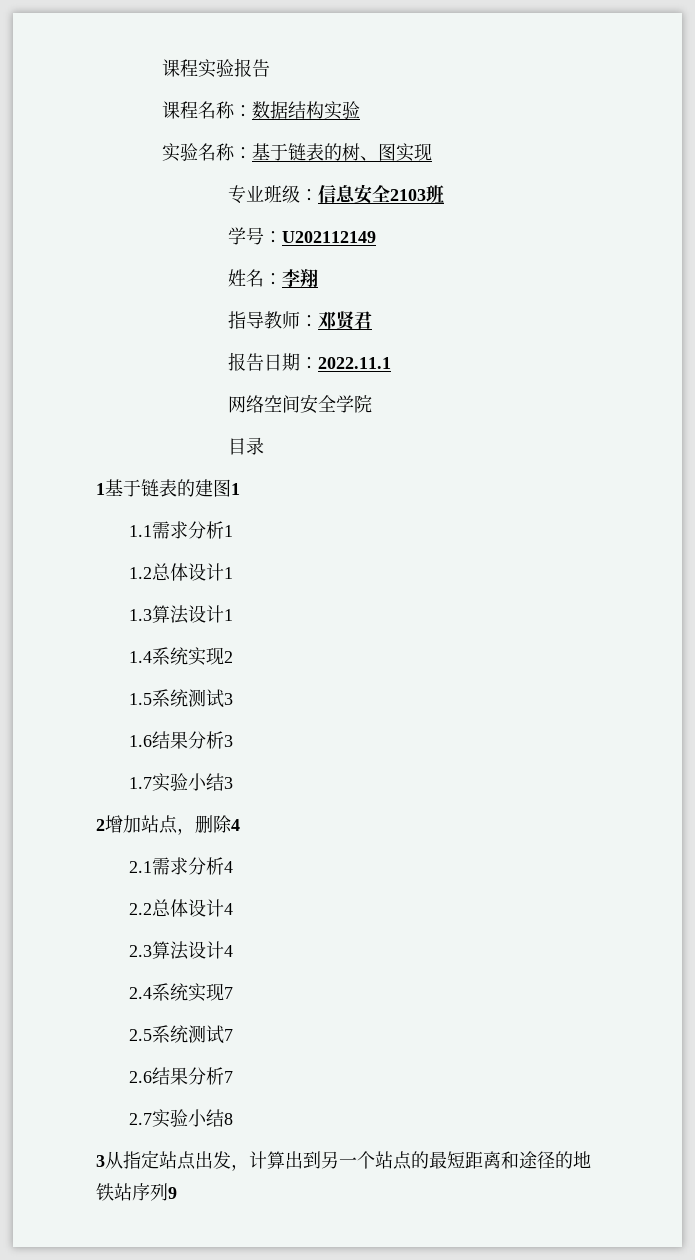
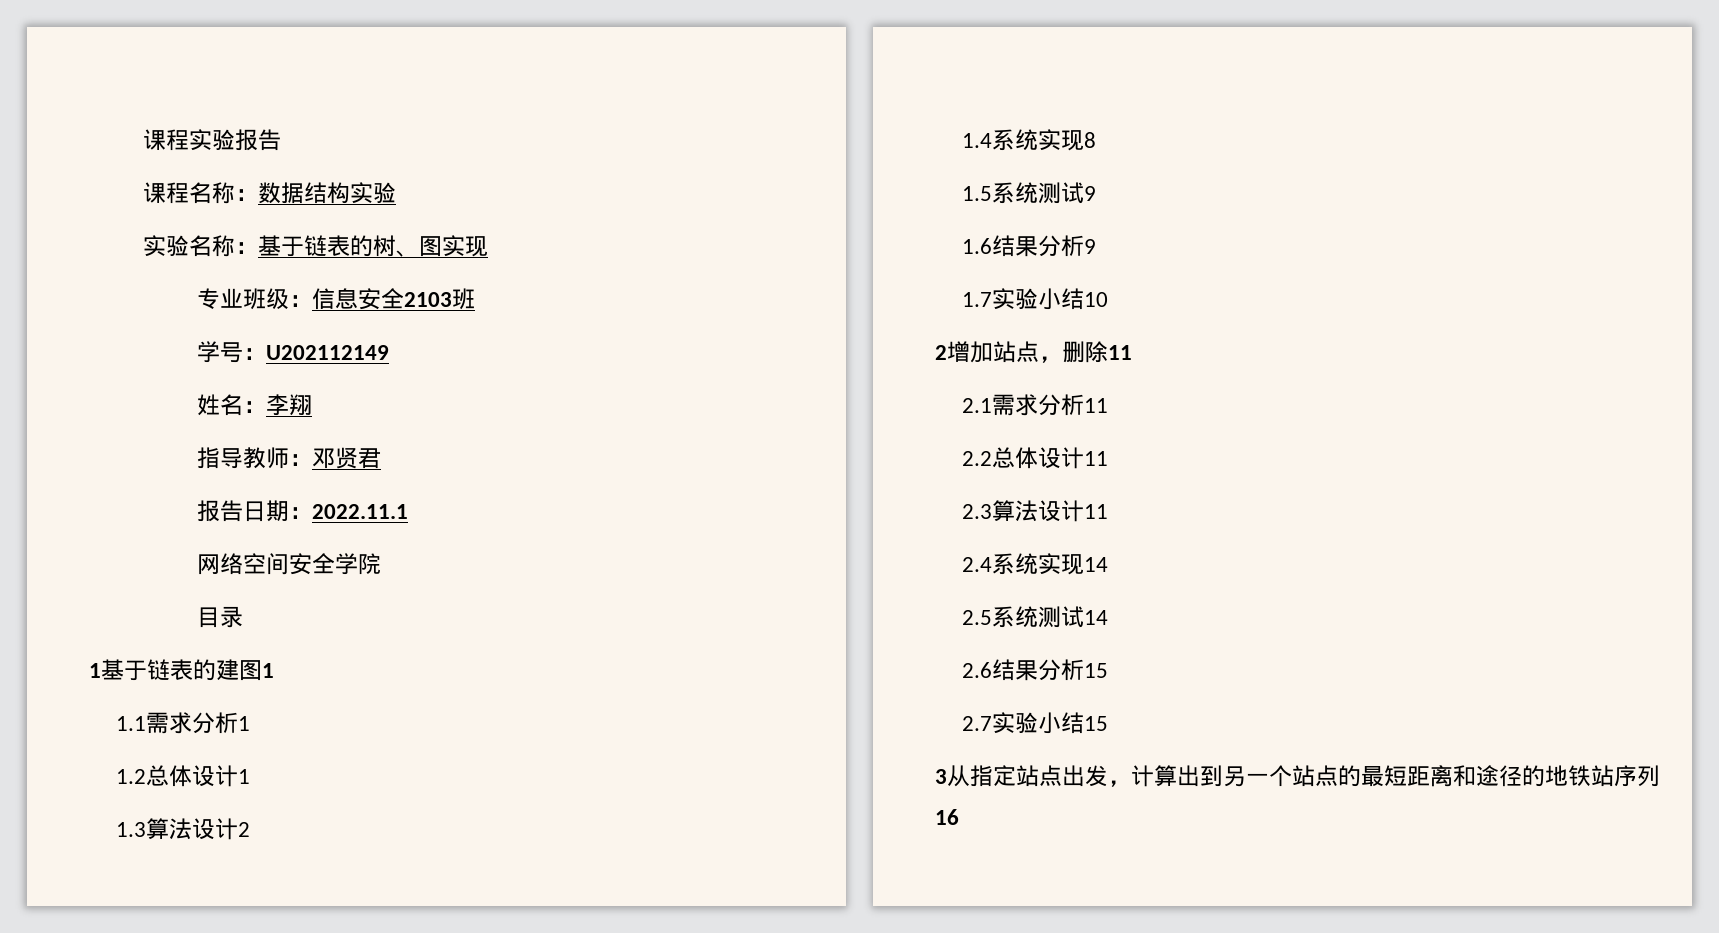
- 1.3算法设计1
+ 1.3算法设计2
- 1.4系统实现2
+ 1.4系统实现8
- 1.5系统测试3
+ 1.5系统测试9
- 1.6结果分析3
+ 1.6结果分析9
- 1.7实验小结3
+ 1.7实验小结10
- 2增加站点，删除4
+ 2增加站点，删除11
- 2.1需求分析4
+ 2.1需求分析11
- 2.2总体设计4
+ 2.2总体设计11
- 2.3算法设计4
+ 2.3算法设计11
- 2.4系统实现7
+ 2.4系统实现14
- 2.5系统测试7
+ 2.5系统测试14
- 2.6结果分析7
+ 2.6结果分析15
- 2.7实验小结8
+ 2.7实验小结15
- 3从指定站点出发，计算出到另一个站点的最短距离和途径的地铁站序列9
+ 3从指定站点出发，计算出到另一个站点的最短距离和途径的地铁站序列16

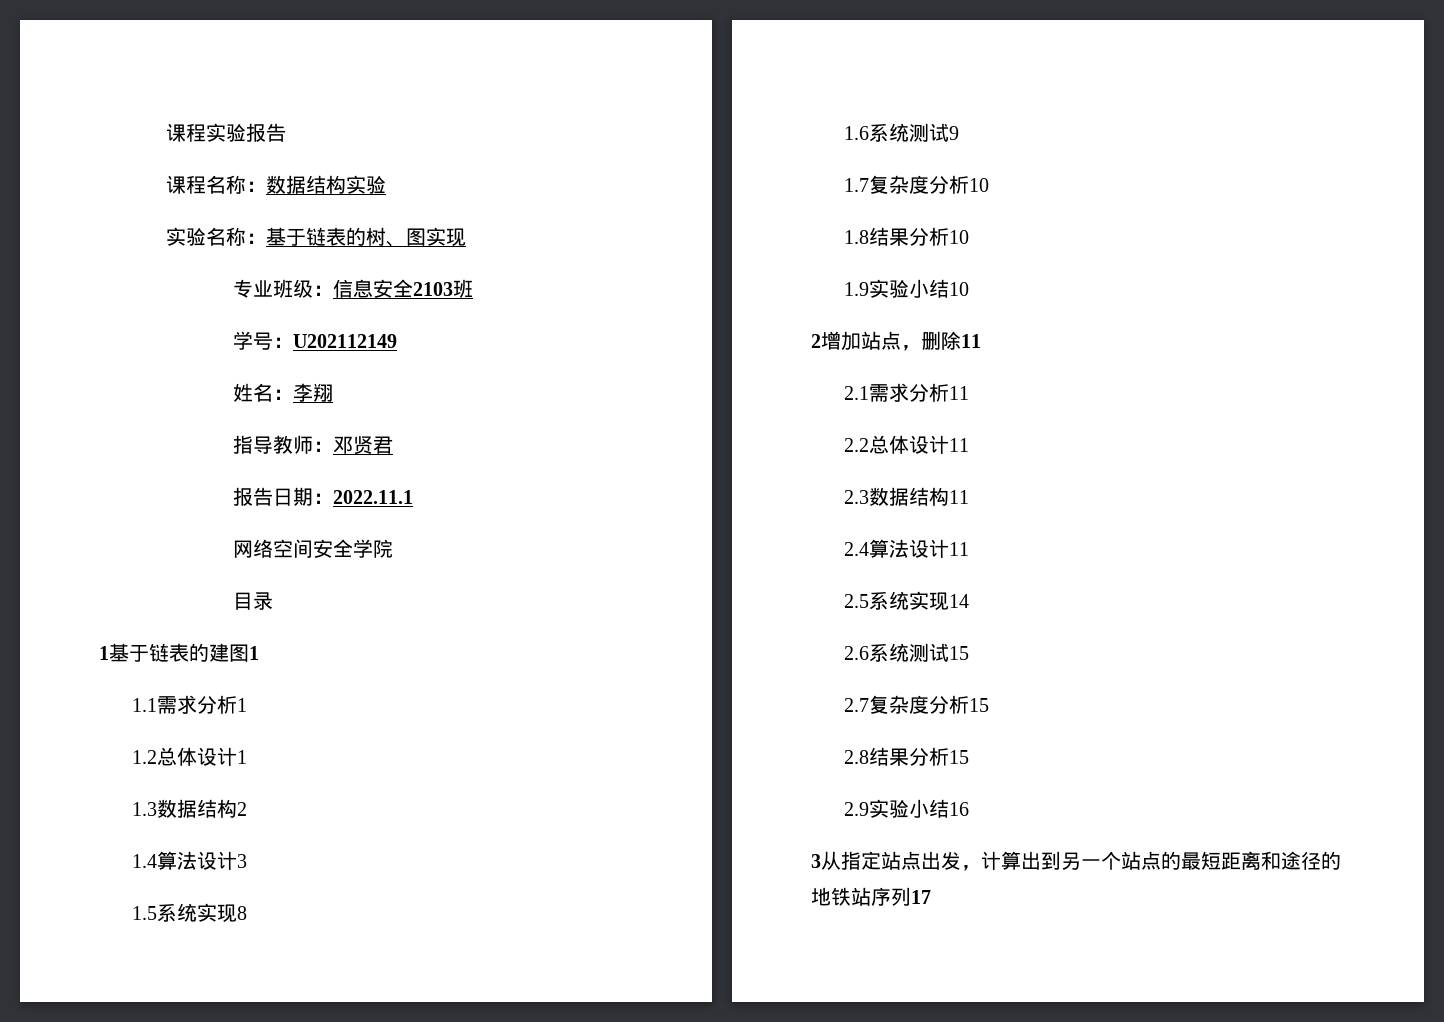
- 1.3算法设计2
- 1.4系统实现8
+ 1.3数据结构2
+ 1.4算法设计3
+ 1.5系统实现8
- 1.5系统测试9
+ 1.6系统测试9
- 1.6结果分析9
- 1.7实验小结10
+ 1.7复杂度分析10
+ 1.8结果分析10
+ 1.9实验小结10
- 2.3算法设计11
+ 2.3数据结构11
+ 2.4算法设计11
- 2.4系统实现14
+ 2.5系统实现14
- 2.5系统测试14
- 2.6结果分析15
+ 2.6系统测试15
+ 2.7复杂度分析15
+ 2.8结果分析15
- 2.7实验小结15
+ 2.9实验小结16
- 3从指定站点出发，计算出到另一个站点的最短距离和途径的地铁站序列16
+ 3从指定站点出发，计算出到另一个站点的最短距离和途径的地铁站序列17

